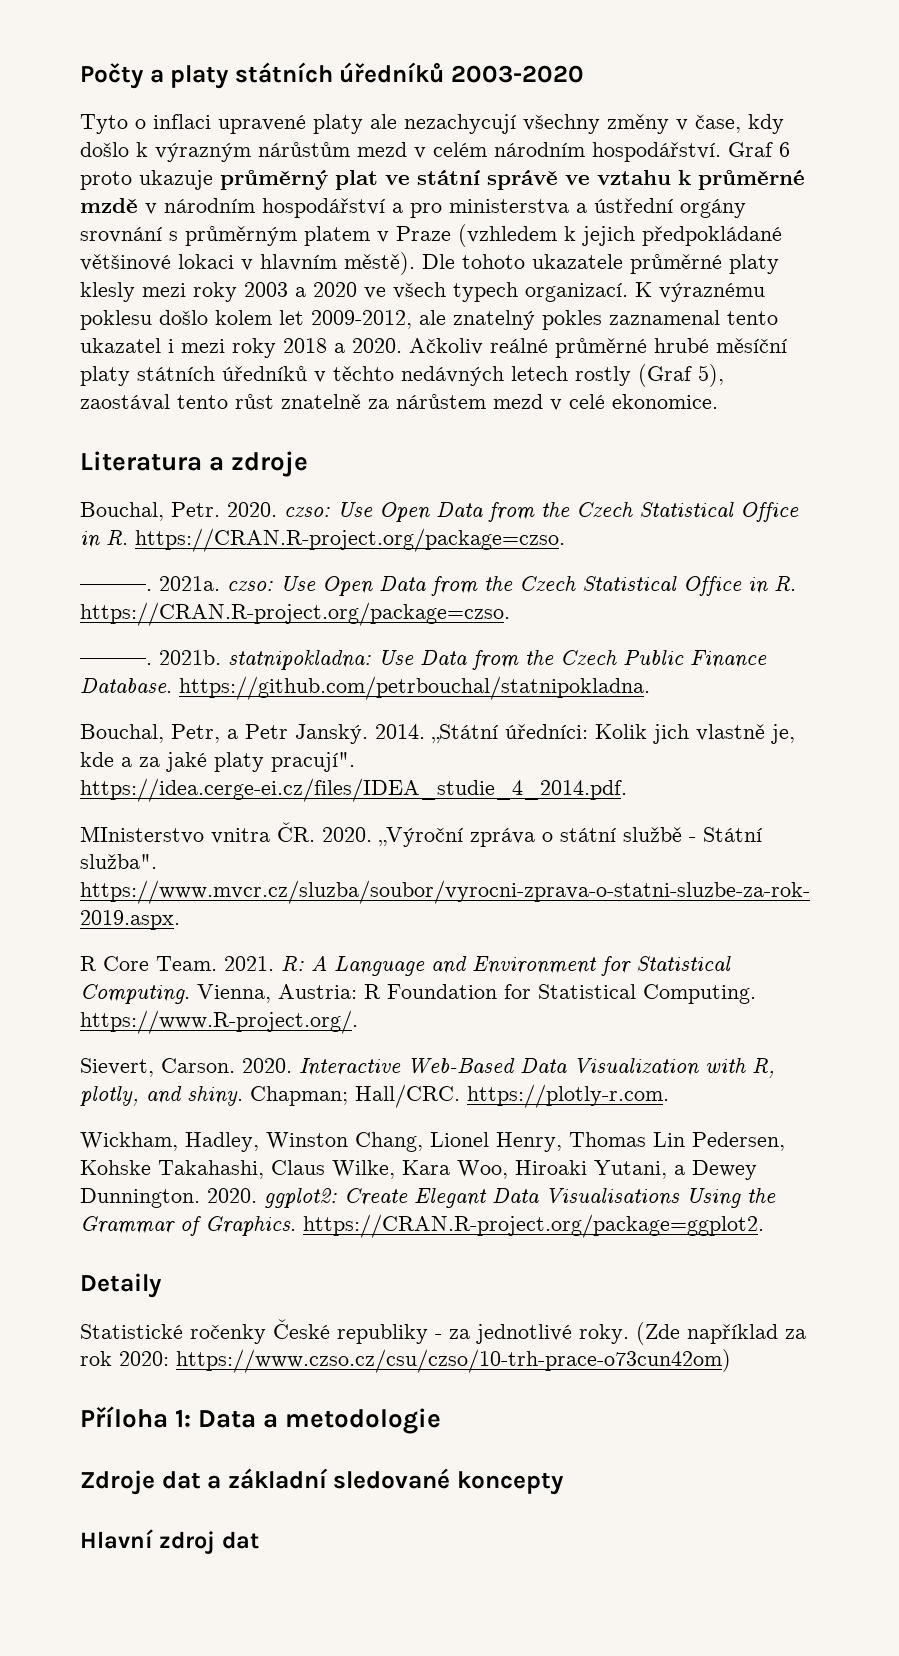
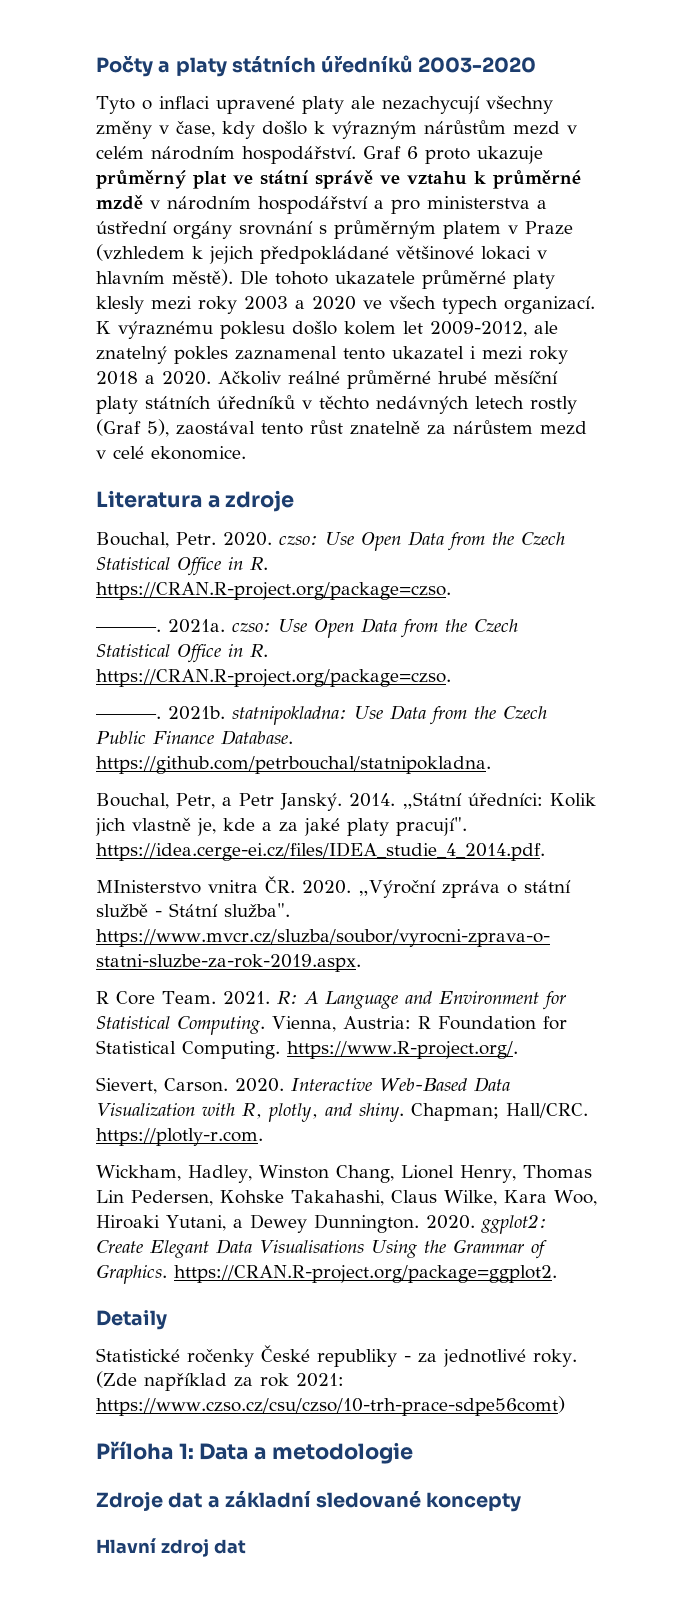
- (Zde například za rok 2020: https://www.czso.cz/csu/czso/10-trh-prace-o73cun42om)
+ (Zde například za rok 2021: https://www.czso.cz/csu/czso/10-trh-prace-sdpe56comt)

